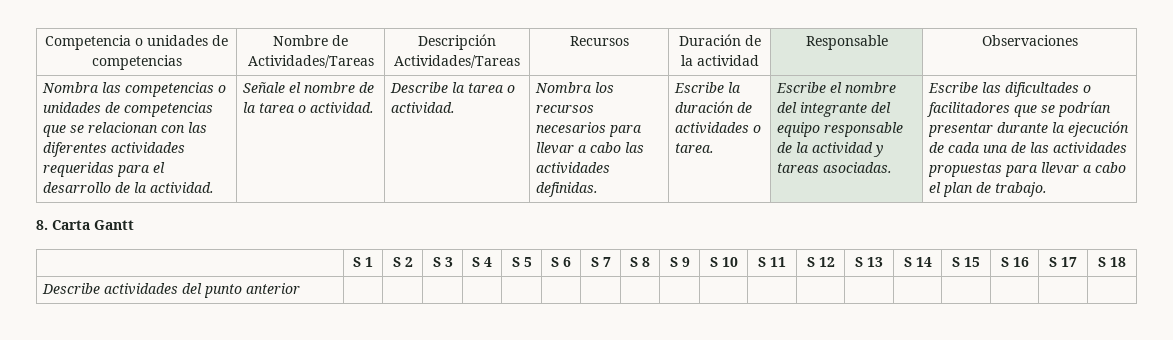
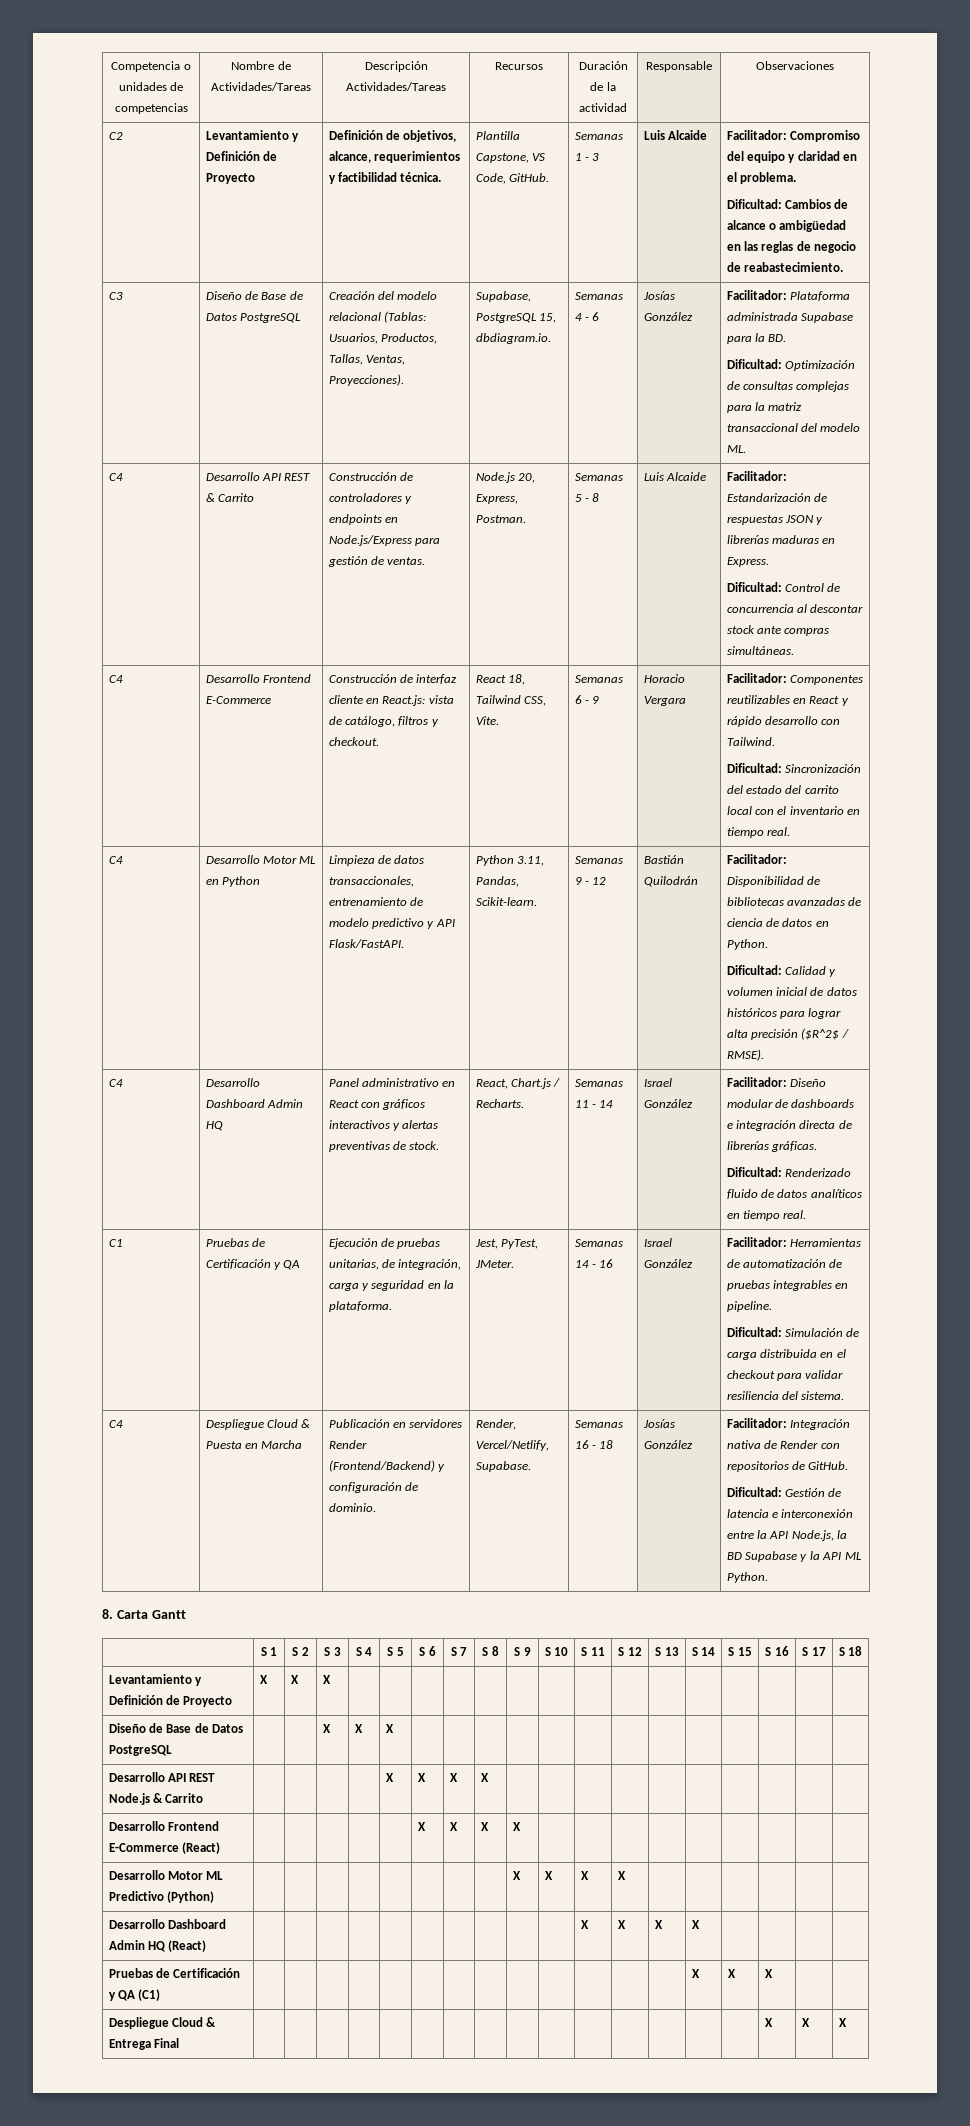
- Nombra las competencias o unidades de competencias que se relacionan con las diferentes actividades requeridas para el desarrollo de la actividad. | Señale el nombre de la tarea o actividad. | Describe la tarea o actividad. | Nombra los recursos necesarios para llevar a cabo las actividades definidas. | Escribe la duración de actividades o tarea. | Escribe el nombre del integrante del equipo responsable de la actividad y tareas asociadas. | Escribe las dificultades o facilitadores que se podrían presentar durante la ejecución de cada una de las actividades propuestas para llevar a cabo el plan de trabajo.
+ C2 | Levantamiento y Definición de Proyecto | Definición de objetivos, alcance, requerimientos y factibilidad técnica. | Plantilla Capstone, VS Code, GitHub. | Semanas 1 - 3 | Luis Alcaide | Facilitador: Compromiso del equipo y claridad en el problema.
+ Dificultad: Cambios de alcance o ambigüedad en las reglas de negocio de reabastecimiento.
+ C3 | Diseño de Base de Datos PostgreSQL | Creación del modelo relacional (Tablas: Usuarios, Productos, Tallas, Ventas, Proyecciones). | Supabase, PostgreSQL 15, dbdiagram.io. | Semanas 4 - 6 | Josías González | Facilitador: Plataforma administrada Supabase para la BD.
+ Dificultad: Optimización de consultas complejas para la matriz transaccional del modelo ML.
+ C4 | Desarrollo API REST & Carrito | Construcción de controladores y endpoints en Node.js/Express para gestión de ventas. | Node.js 20, Express, Postman. | Semanas 5 - 8 | Luis Alcaide | Facilitador: Estandarización de respuestas JSON y librerías maduras en Express.
+ Dificultad: Control de concurrencia al descontar stock ante compras simultáneas.
+ C4 | Desarrollo Frontend E-Commerce | Construcción de interfaz cliente en React.js: vista de catálogo, filtros y checkout. | React 18, Tailwind CSS, Vite. | Semanas 6 - 9 | Horacio Vergara | Facilitador: Componentes reutilizables en React y rápido desarrollo con Tailwind.
+ Dificultad: Sincronización del estado del carrito local con el inventario en tiempo real.
+ C4 | Desarrollo Motor ML en Python | Limpieza de datos transaccionales, entrenamiento de modelo predictivo y API Flask/FastAPI. | Python 3.11, Pandas, Scikit-learn. | Semanas 9 - 12 | Bastián Quilodrán | Facilitador: Disponibilidad de bibliotecas avanzadas de ciencia de datos en Python.
+ Dificultad: Calidad y volumen inicial de datos históricos para lograr alta precisión ($R^2$ / RMSE).
+ C4 | Desarrollo Dashboard Admin HQ | Panel administrativo en React con gráficos interactivos y alertas preventivas de stock. | React, Chart.js / Recharts. | Semanas 11 - 14 | Israel González | Facilitador: Diseño modular de dashboards e integración directa de librerías gráficas.
+ Dificultad: Renderizado fluido de datos analíticos en tiempo real.
+ C1 | Pruebas de Certificación y QA | Ejecución de pruebas unitarias, de integración, carga y seguridad en la plataforma. | Jest, PyTest, JMeter. | Semanas 14 - 16 | Israel González | Facilitador: Herramientas de automatización de pruebas integrables en pipeline.
+ Dificultad: Simulación de carga distribuida en el checkout para validar resiliencia del sistema.
+ C4 | Despliegue Cloud & Puesta en Marcha | Publicación en servidores Render (Frontend/Backend) y configuración de dominio. | Render, Vercel/Netlify, Supabase. | Semanas 16 - 18 | Josías González | Facilitador: Integración nativa de Render con repositorios de GitHub.
+ Dificultad: Gestión de latencia e interconexión entre la API Node.js, la BD Supabase y la API ML Python.
- Describe actividades del punto anterior | | | | | | | | | | | | | | | | | |
+ Levantamiento y Definición de Proyecto | X | X | X | | | | | | | | | | | | | | |
+ Diseño de Base de Datos PostgreSQL | | | X | X | X | | | | | | | | | | | | |
+ Desarrollo API REST Node.js & Carrito | | | | | X | X | X | X | | | | | | | | | |
+ Desarrollo Frontend E-Commerce (React) | | | | | | X | X | X | X | | | | | | | | |
+ Desarrollo Motor ML Predictivo (Python) | | | | | | | | | X | X | X | X | | | | | |
+ Desarrollo Dashboard Admin HQ (React) | | | | | | | | | | | X | X | X | X | | | |
+ Pruebas de Certificación y QA (C1) | | | | | | | | | | | | | | X | X | X | |
+ Despliegue Cloud & Entrega Final | | | | | | | | | | | | | | | | X | X | X

